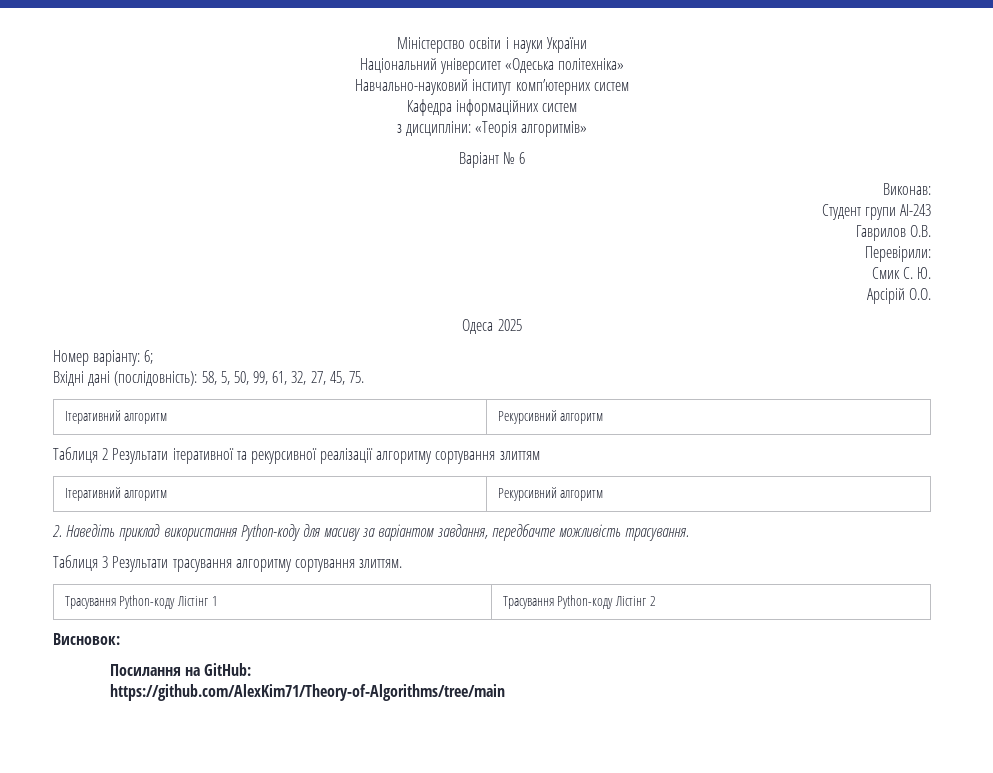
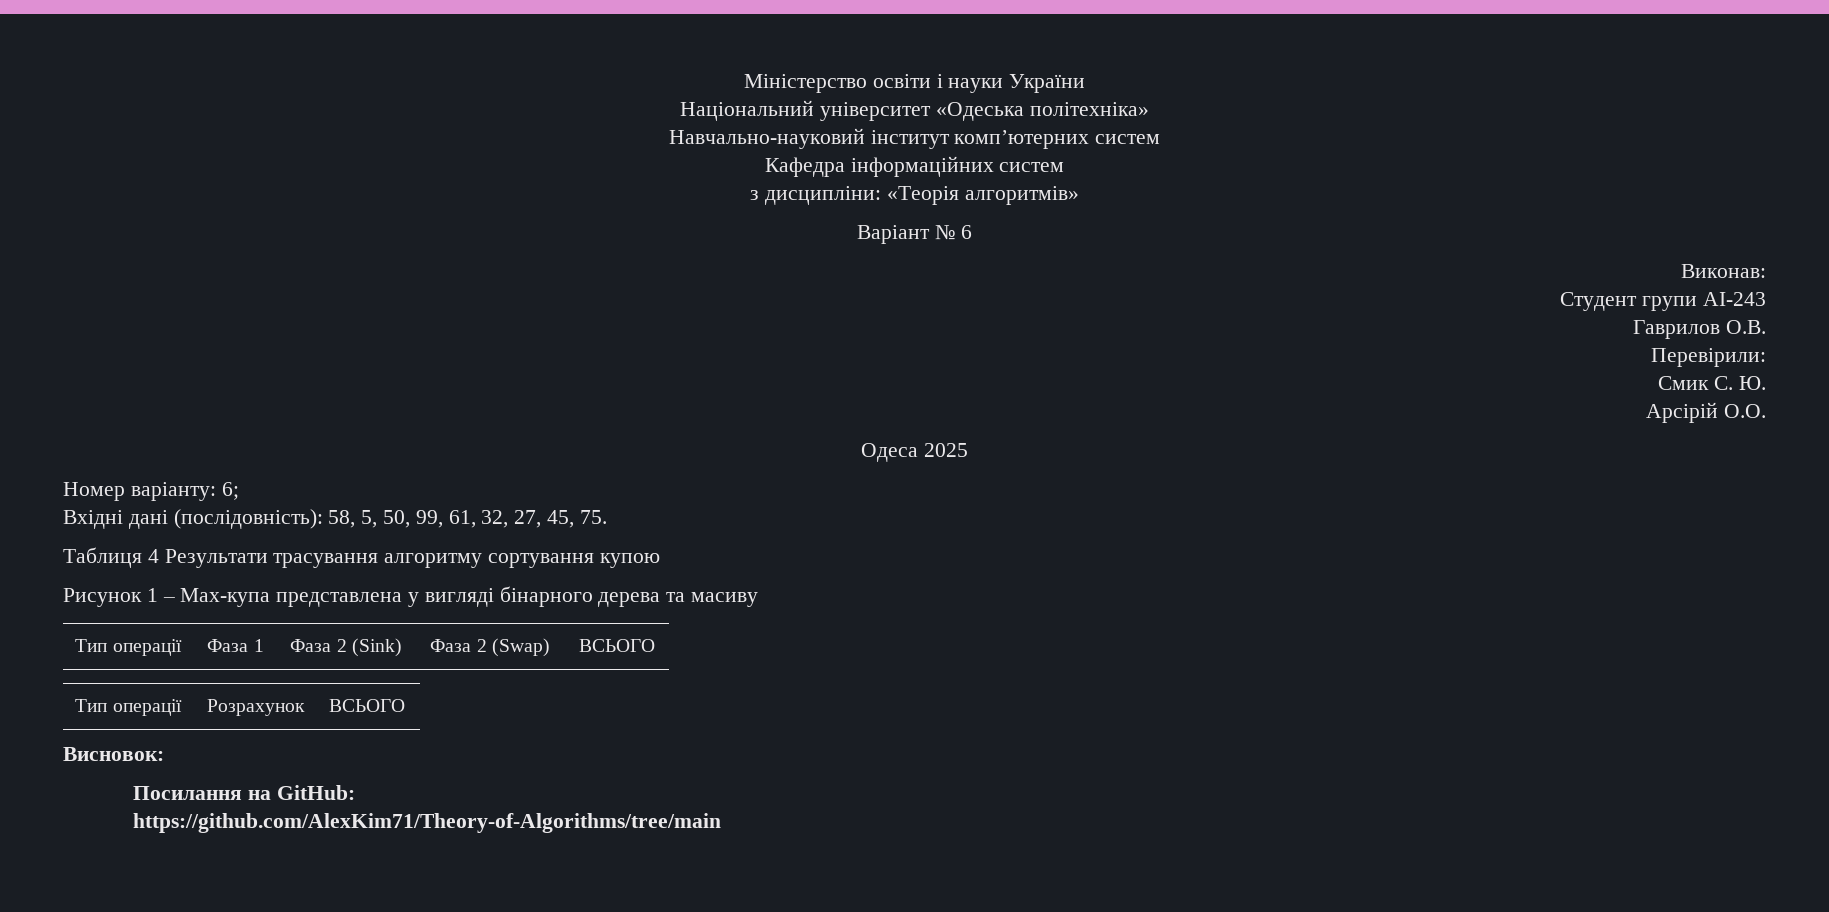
  Вхідні дані (послідовність): 58, 5, 50, 99, 61, 32, 27, 45, 75.
- Ітеративний алгоритм | Рекурсивний алгоритм
- Таблиця 2 Результати ітеративної та рекурсивної реалізації алгоритму сортування злиттям
- Ітеративний алгоритм | Рекурсивний алгоритм
- 2. Наведіть приклад використання Python-коду для масиву за варіантом завдання, передбачте можливість трасування.
- Таблиця 3 Результати трасування алгоритму сортування злиттям.
- Трасування Python-коду Лістінг 1 | Трасування Python-коду Лістінг 2
+ Таблиця 4 Результати трасування алгоритму сортування купою
+ Рисунок 1 – Мах-купа представлена у вигляді бінарного дерева та масиву
+ Тип операції | Фаза 1 | Фаза 2 (Sink) | Фаза 2 (Swap) | ВСЬОГО
+ Тип операції | Розрахунок | ВСЬОГО

